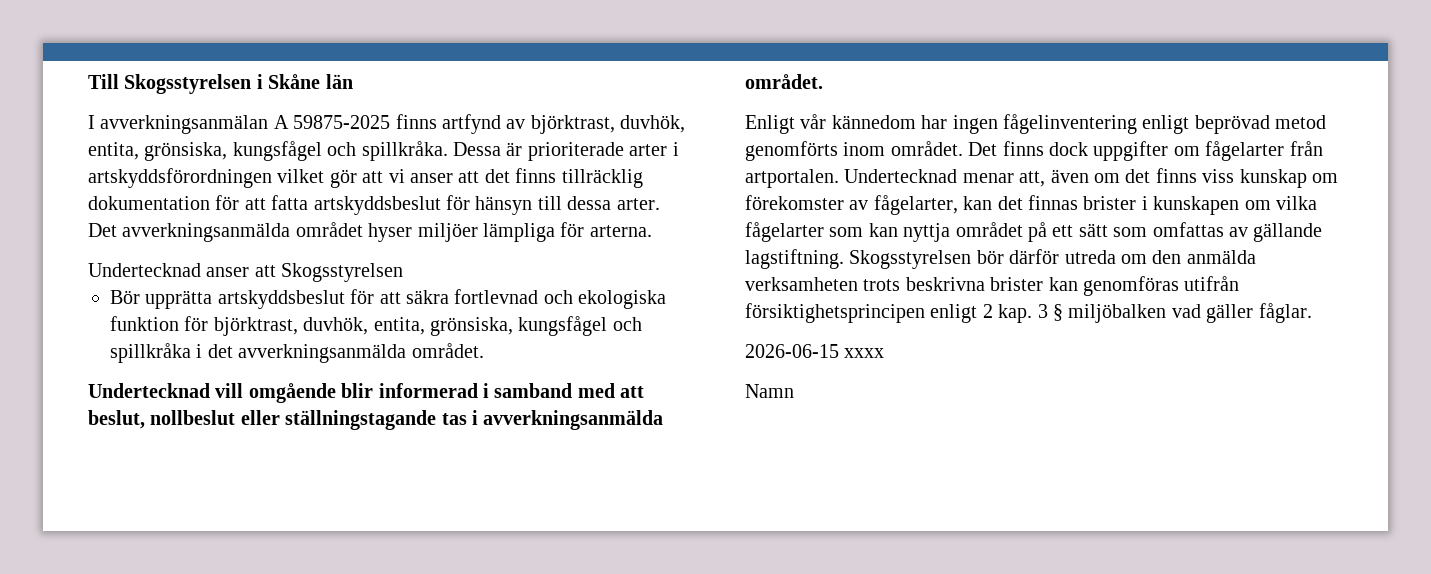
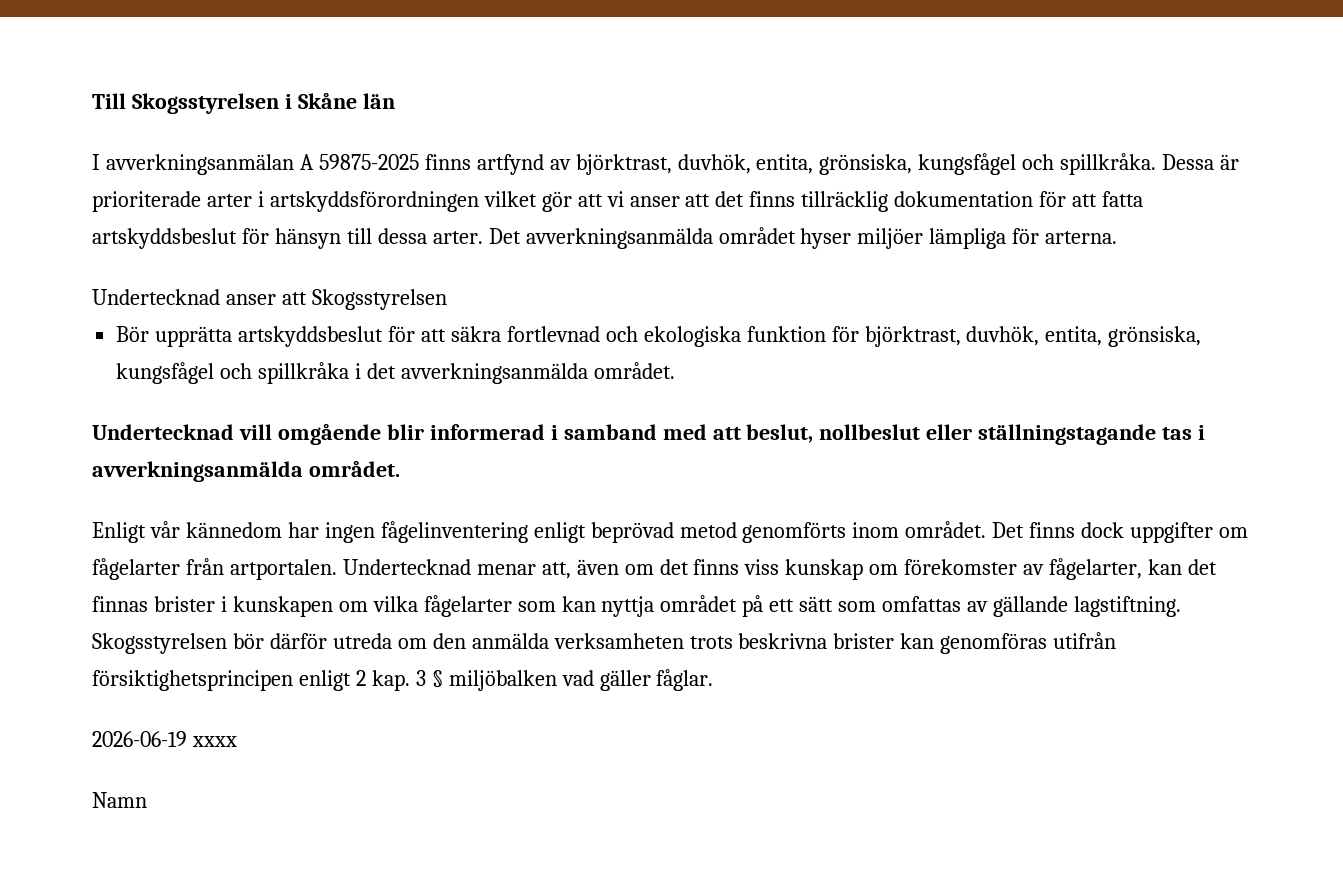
- 2026-06-15 xxxx
+ 2026-06-19 xxxx

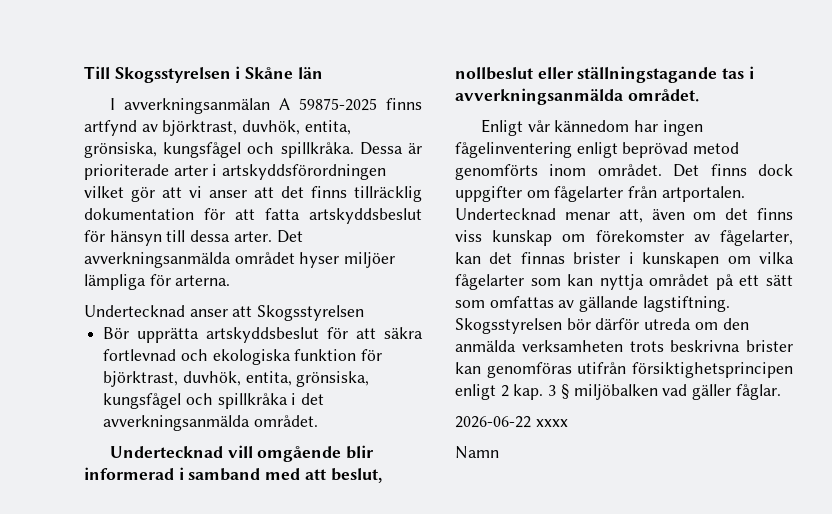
- 2026-06-19 xxxx
+ 2026-06-22 xxxx

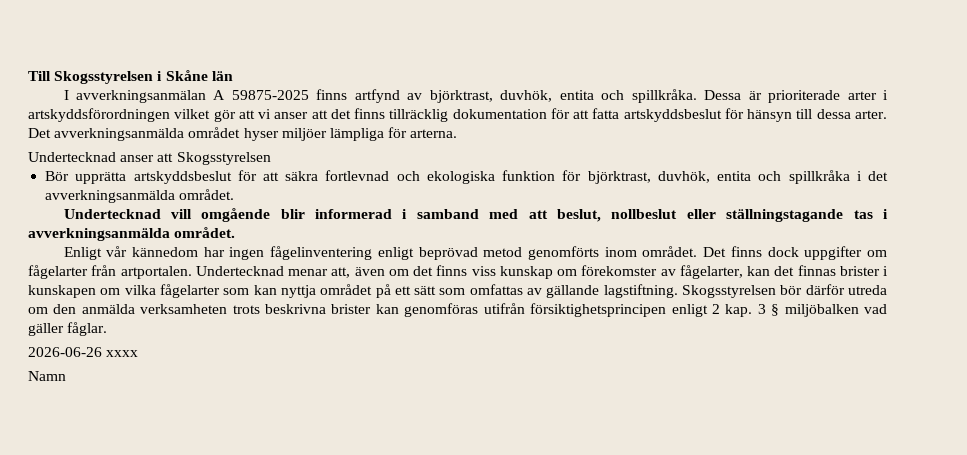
- I avverkningsanmälan A 59875-2025 finns artfynd av björktrast, duvhök, entita, grönsiska, kungsfågel och spillkråka.
+ I avverkningsanmälan A 59875-2025 finns artfynd av björktrast, duvhök, entita och spillkråka.
- Bör upprätta artskyddsbeslut för att säkra fortlevnad och ekologiska funktion för björktrast, duvhök, entita, grönsiska, kungsfågel och spillkråka i det avverkningsanmälda området.
+ Bör upprätta artskyddsbeslut för att säkra fortlevnad och ekologiska funktion för björktrast, duvhök, entita och spillkråka i det avverkningsanmälda området.
- 2026-06-22 xxxx
+ 2026-06-26 xxxx

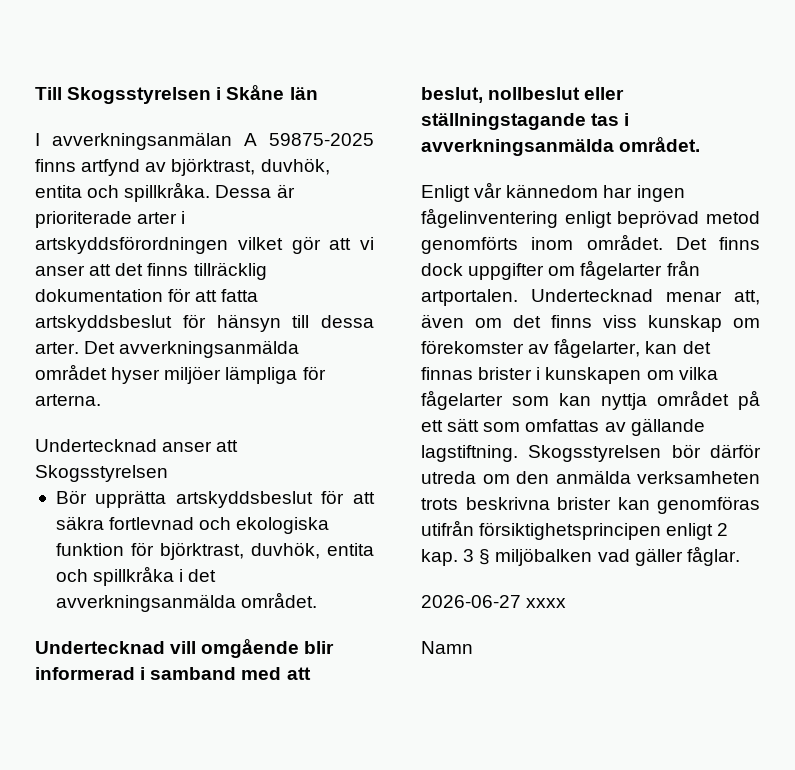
- 2026-06-26 xxxx
+ 2026-06-27 xxxx

